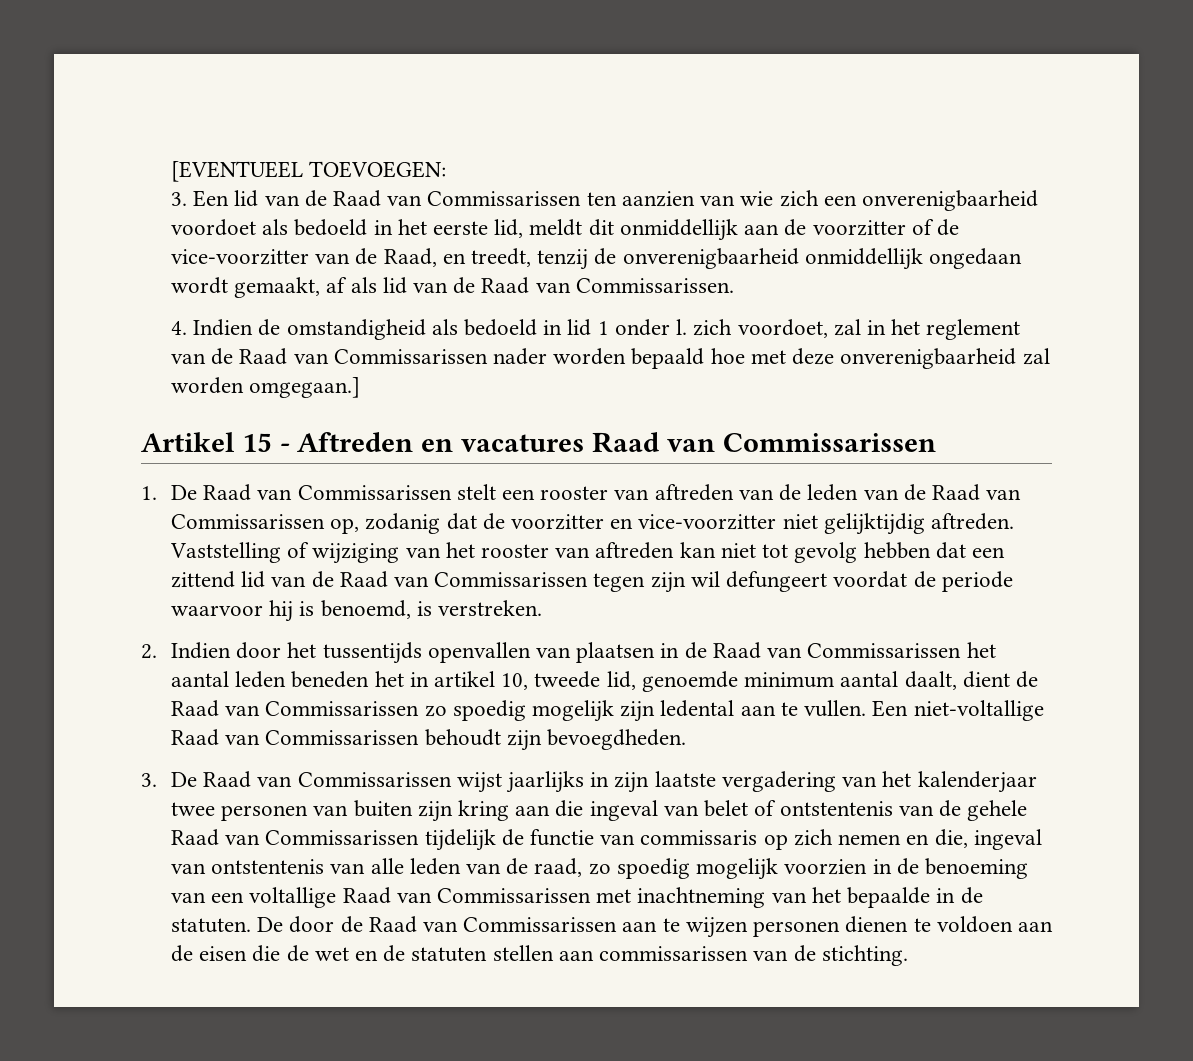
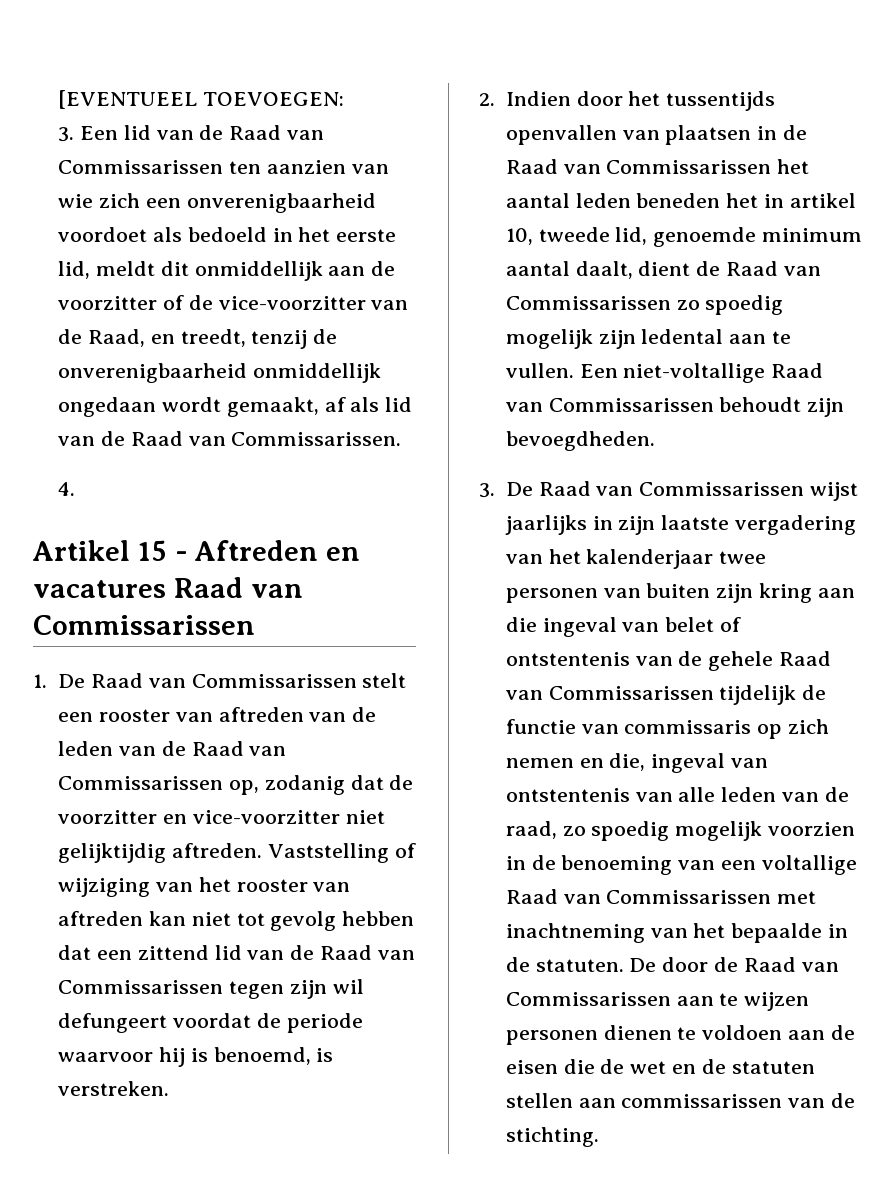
- 4. Indien de omstandigheid als bedoeld in lid 1 onder l. zich voordoet, zal in het reglement van de Raad van Commissarissen nader worden bepaald hoe met deze onverenigbaarheid zal worden omgegaan.]
+ 4.

